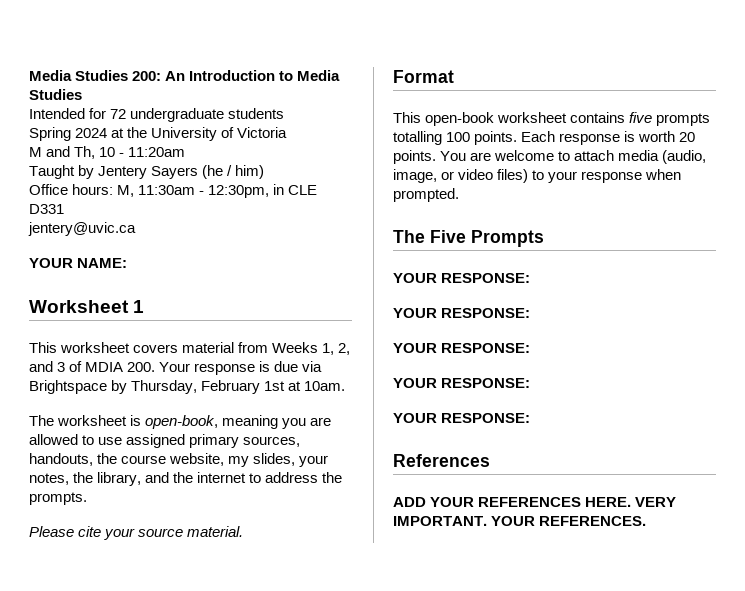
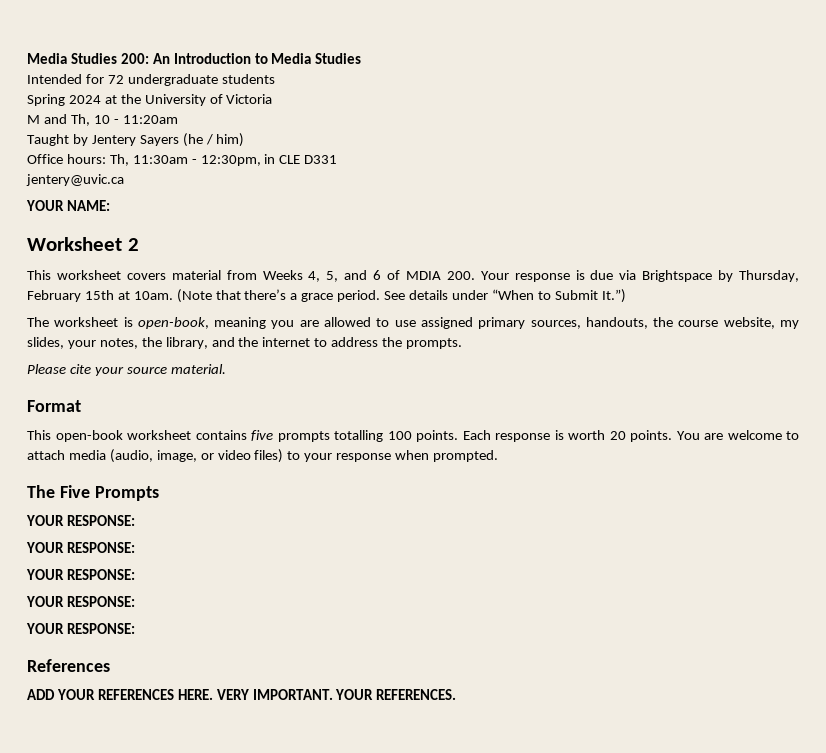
- Office hours: M, 11:30am - 12:30pm, in CLE D331
+ Office hours: Th, 11:30am - 12:30pm, in CLE D331
- Worksheet 1
+ Worksheet 2
- This worksheet covers material from Weeks 1, 2, and 3 of MDIA 200. Your response is due via Brightspace by Thursday, February 1st at 10am.
+ This worksheet covers material from Weeks 4, 5, and 6 of MDIA 200. Your response is due via Brightspace by Thursday, February 15th at 10am. (Note that there’s a grace period. See details under “When to Submit It.”)

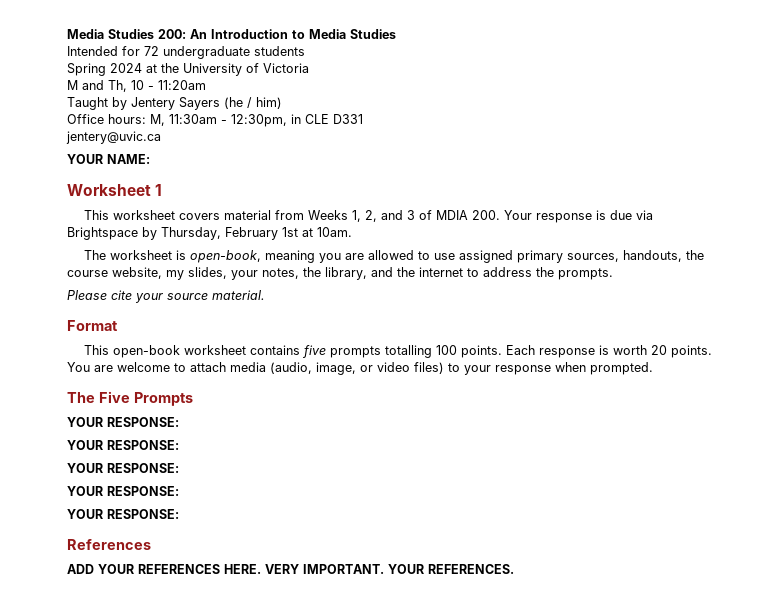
- Office hours: Th, 11:30am - 12:30pm, in CLE D331
+ Office hours: M, 11:30am - 12:30pm, in CLE D331
- Worksheet 2
+ Worksheet 1
- This worksheet covers material from Weeks 4, 5, and 6 of MDIA 200. Your response is due via Brightspace by Thursday, February 15th at 10am. (Note that there’s a grace period. See details under “When to Submit It.”)
+ This worksheet covers material from Weeks 1, 2, and 3 of MDIA 200. Your response is due via Brightspace by Thursday, February 1st at 10am.

